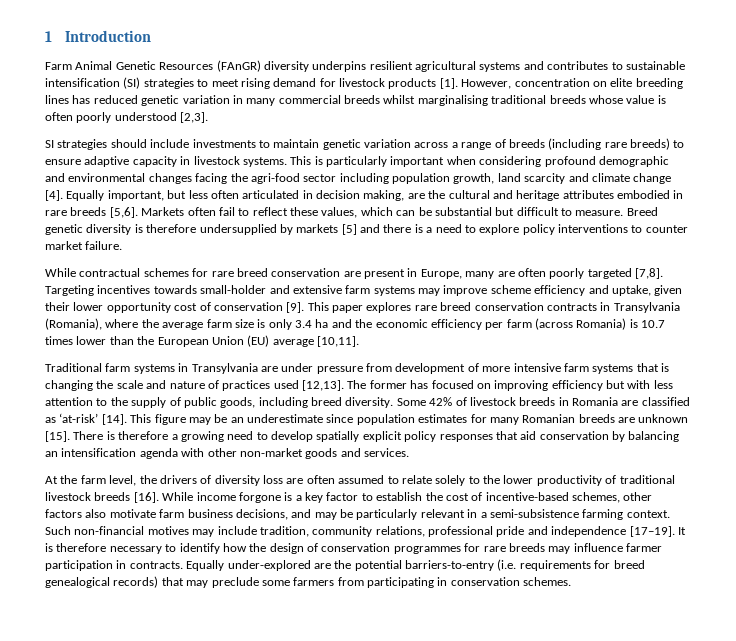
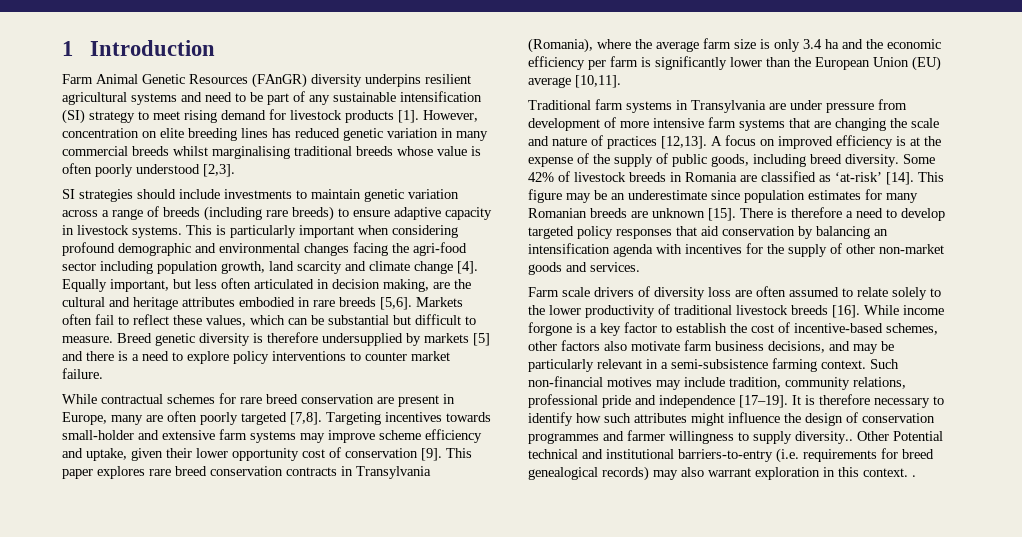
- Farm Animal Genetic Resources (FAnGR) diversity underpins resilient agricultural systems and contributes to sustainable intensification (SI) strategies to meet rising demand for livestock products [1].
+ Farm Animal Genetic Resources (FAnGR) diversity underpins resilient agricultural systems and need to be part of any sustainable intensification (SI) strategy to meet rising demand for livestock products [1].
- This paper explores rare breed conservation contracts in Transylvania (Romania), where the average farm size is only 3.4 ha and the economic efficiency per farm (across Romania) is 10.7 times lower than the European Union (EU) average [10,11].
+ This paper explores rare breed conservation contracts in Transylvania (Romania), where the average farm size is only 3.4 ha and the economic efficiency per farm is significantly lower than the European Union (EU) average [10,11].
- Traditional farm systems in Transylvania are under pressure from development of more intensive farm systems that is changing the scale and nature of practices used [12,13]. The former has focused on improving efficiency but with less attention to the supply of public goods, including breed diversity.
+ Traditional farm systems in Transylvania are under pressure from development of more intensive farm systems that are changing the scale and nature of practices [12,13]. A focus on improved efficiency is at the expense of the supply of public goods, including breed diversity.
- There is therefore a growing need to develop spatially explicit policy responses that aid conservation by balancing an intensification agenda with other non-market goods and services.
+ There is therefore a need to develop targeted policy responses that aid conservation by balancing an intensification agenda with incentives for the supply of other non-market goods and services.
- At the farm level, the drivers of diversity loss are often assumed to relate solely to the lower productivity of traditional livestock breeds [16].
+ Farm scale drivers of diversity loss are often assumed to relate solely to the lower productivity of traditional livestock breeds [16].
- It is therefore necessary to identify how the design of conservation programmes for rare breeds may influence farmer participation in contracts. Equally under-explored are the potential barriers-to-entry (i.e. requirements for breed genealogical records) that may preclude some farmers from participating in conservation schemes.
+ It is therefore necessary to identify how such attributes might influence the design of conservation programmes and farmer willingness to supply diversity.. Other Potential technical and institutional barriers-to-entry (i.e. requirements for breed genealogical records) may also warrant exploration in this context. .

